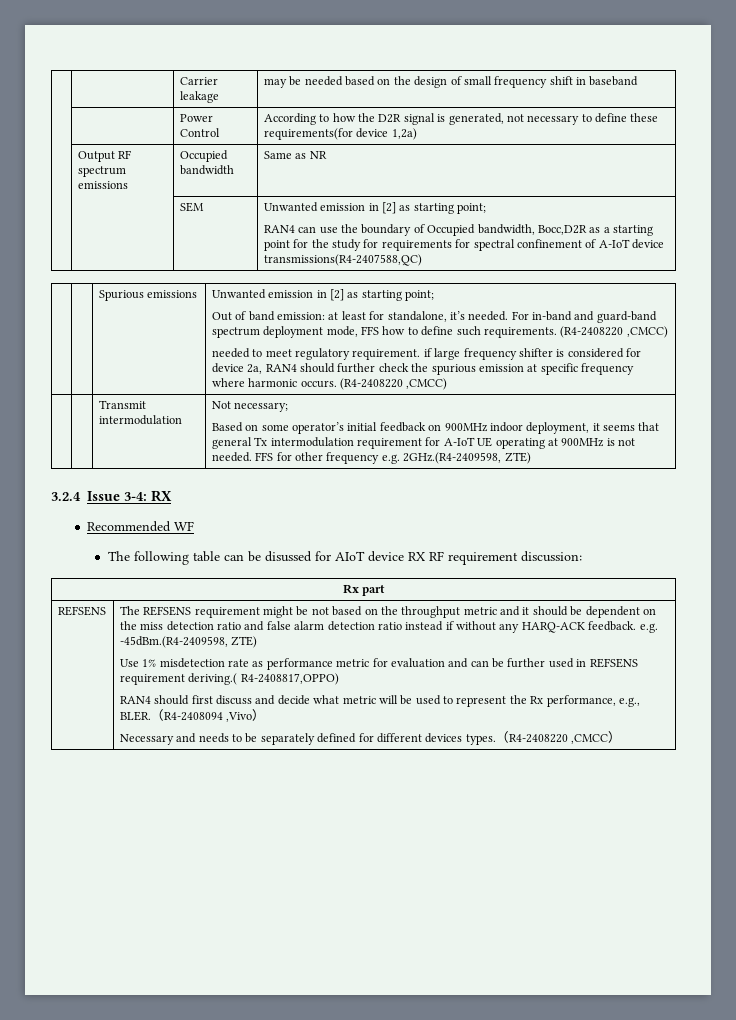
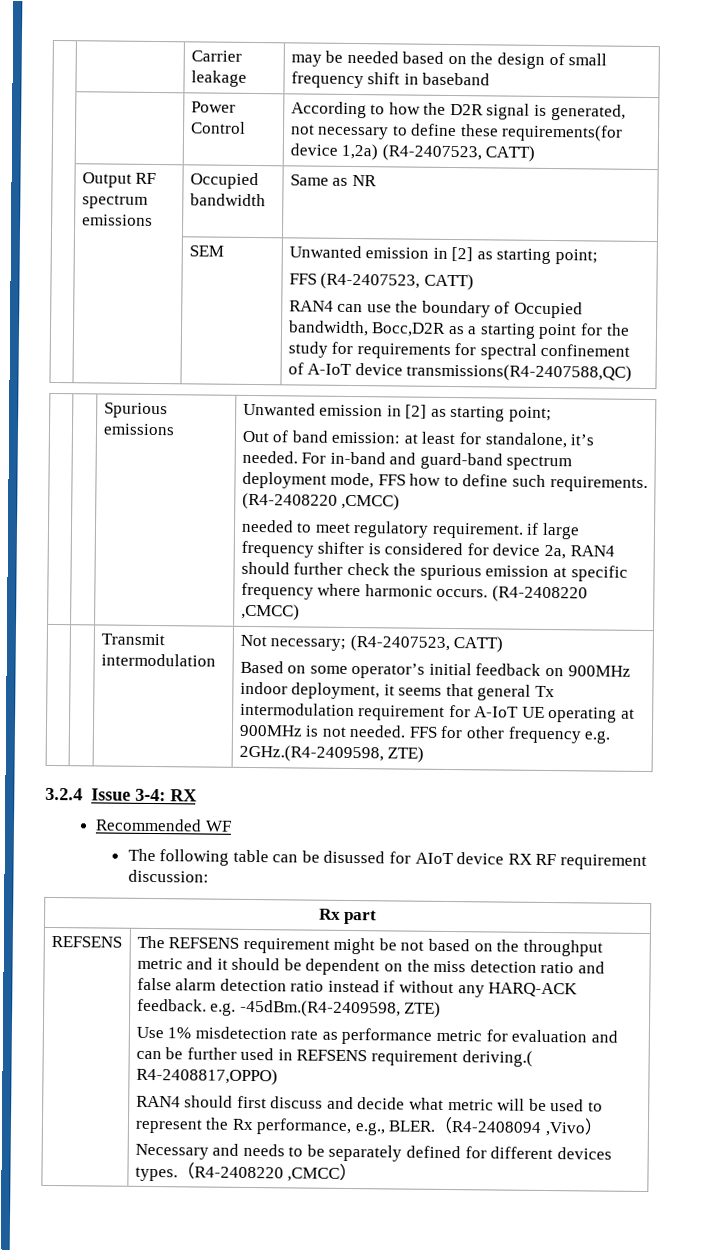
- | | Power Control | According to how the D2R signal is generated, not necessary to define these requirements(for device 1,2a)
+ | | Power Control | According to how the D2R signal is generated, not necessary to define these requirements(for device 1,2a) (R4-2407523, CATT)
  | | SEM | Unwanted emission in [2] as starting point;
+ FFS (R4-2407523, CATT)
- | | Transmit intermodulation | Not necessary;
+ | | Transmit intermodulation | Not necessary; (R4-2407523, CATT)

